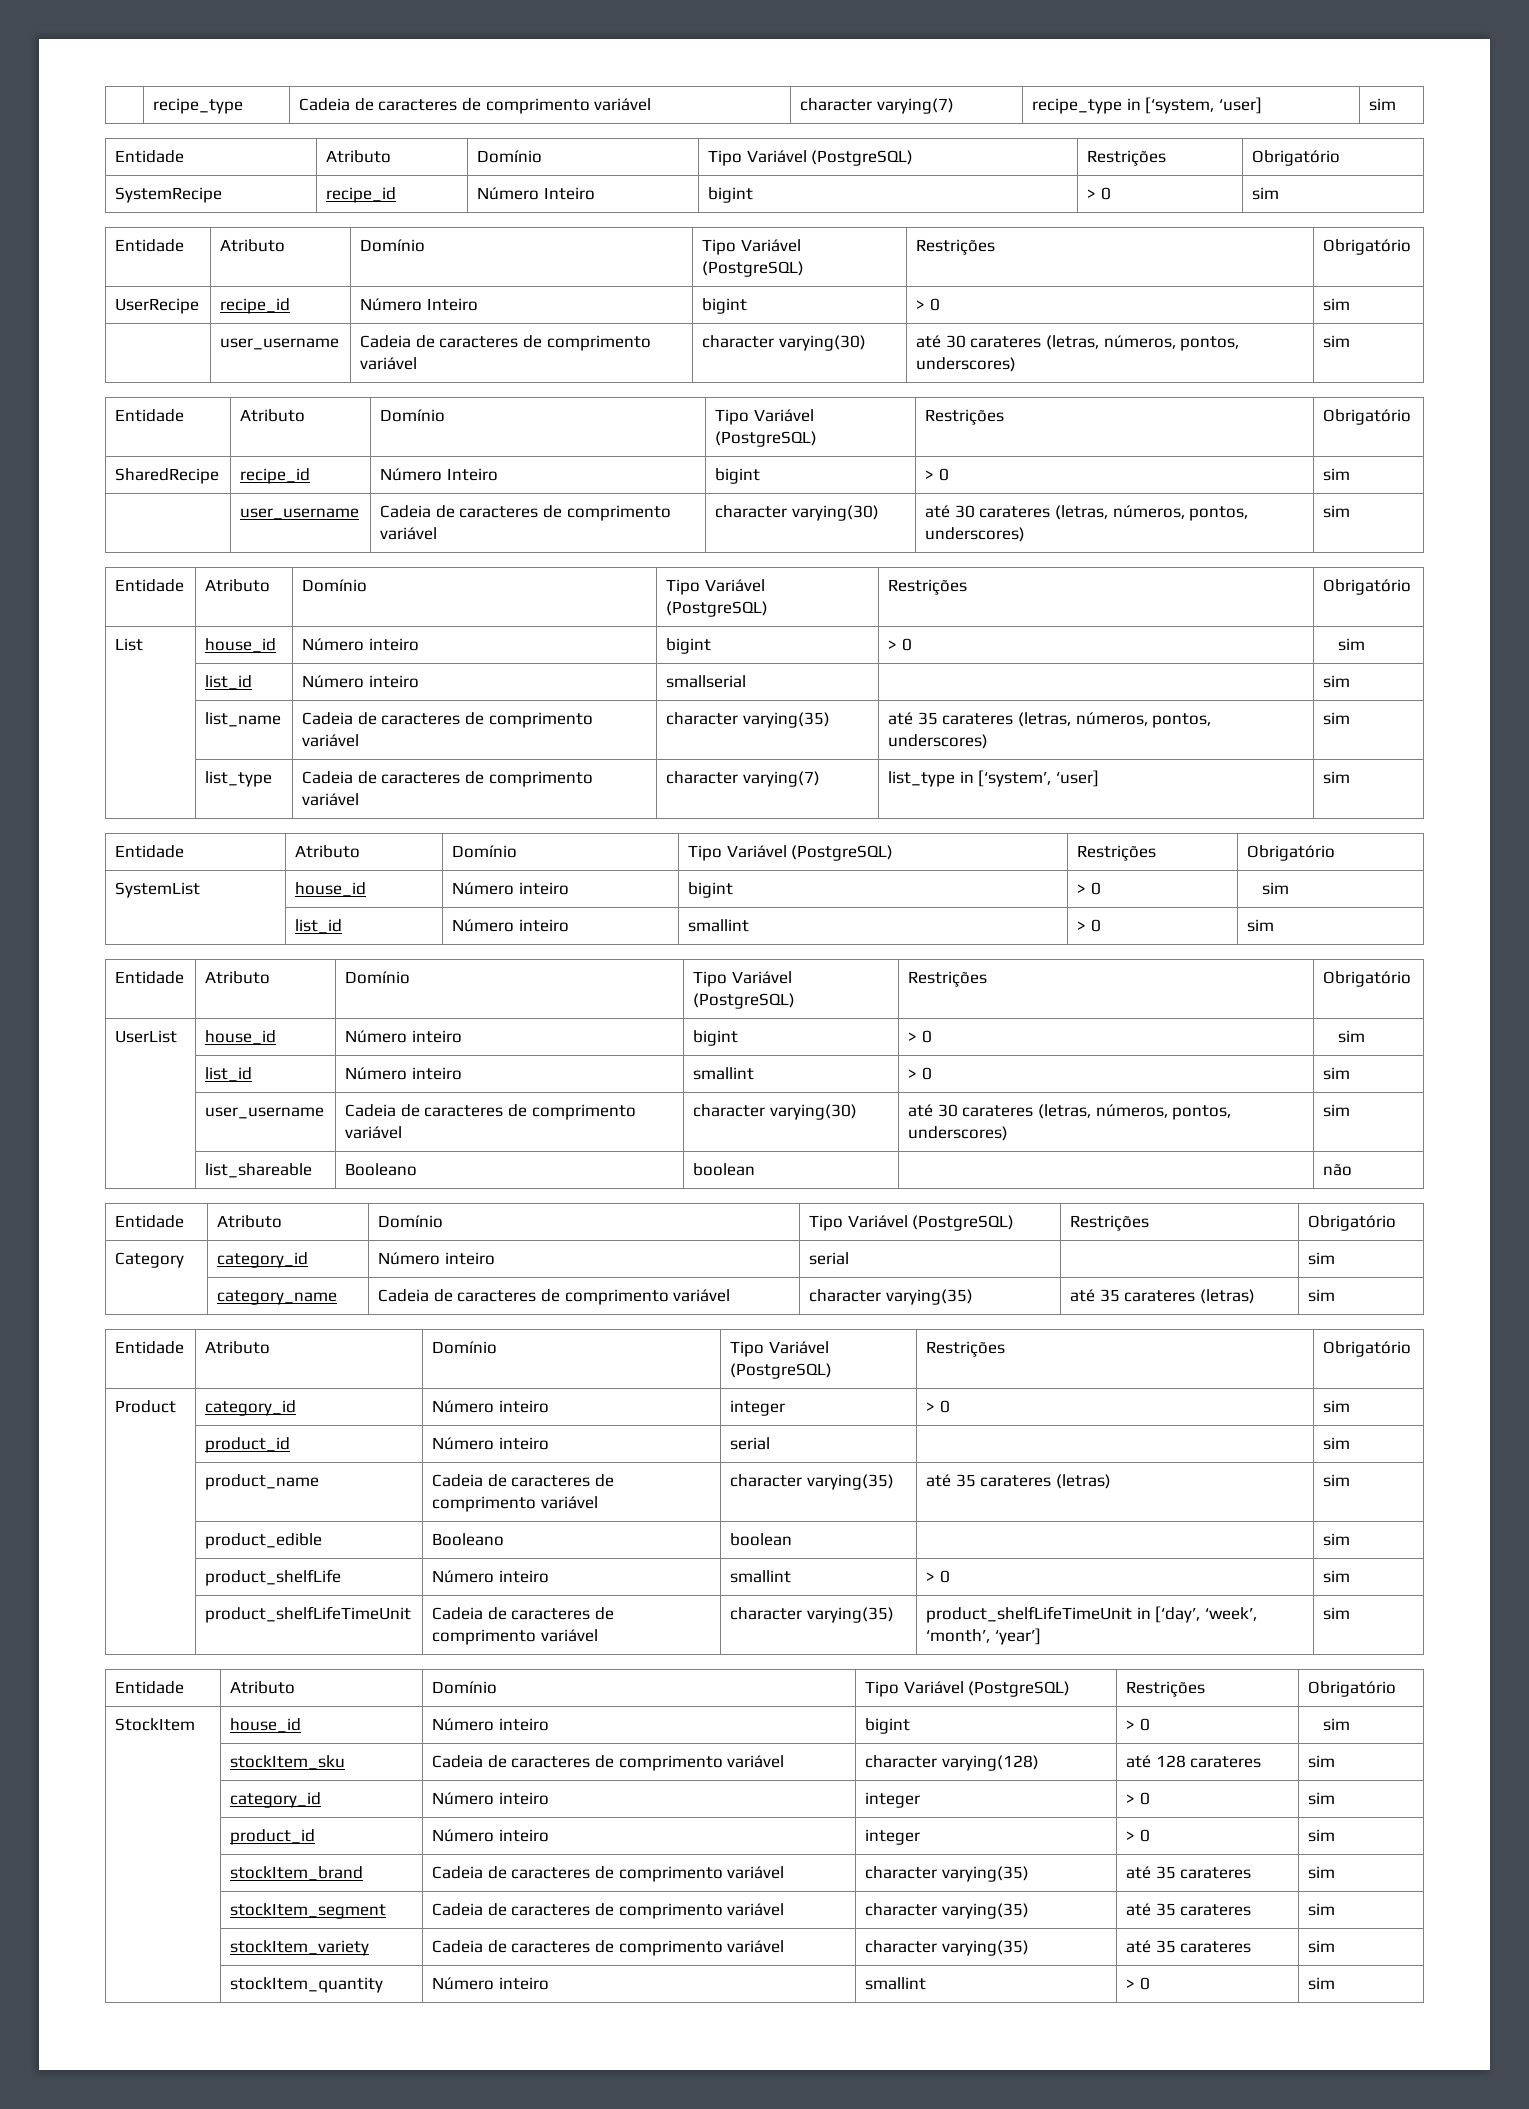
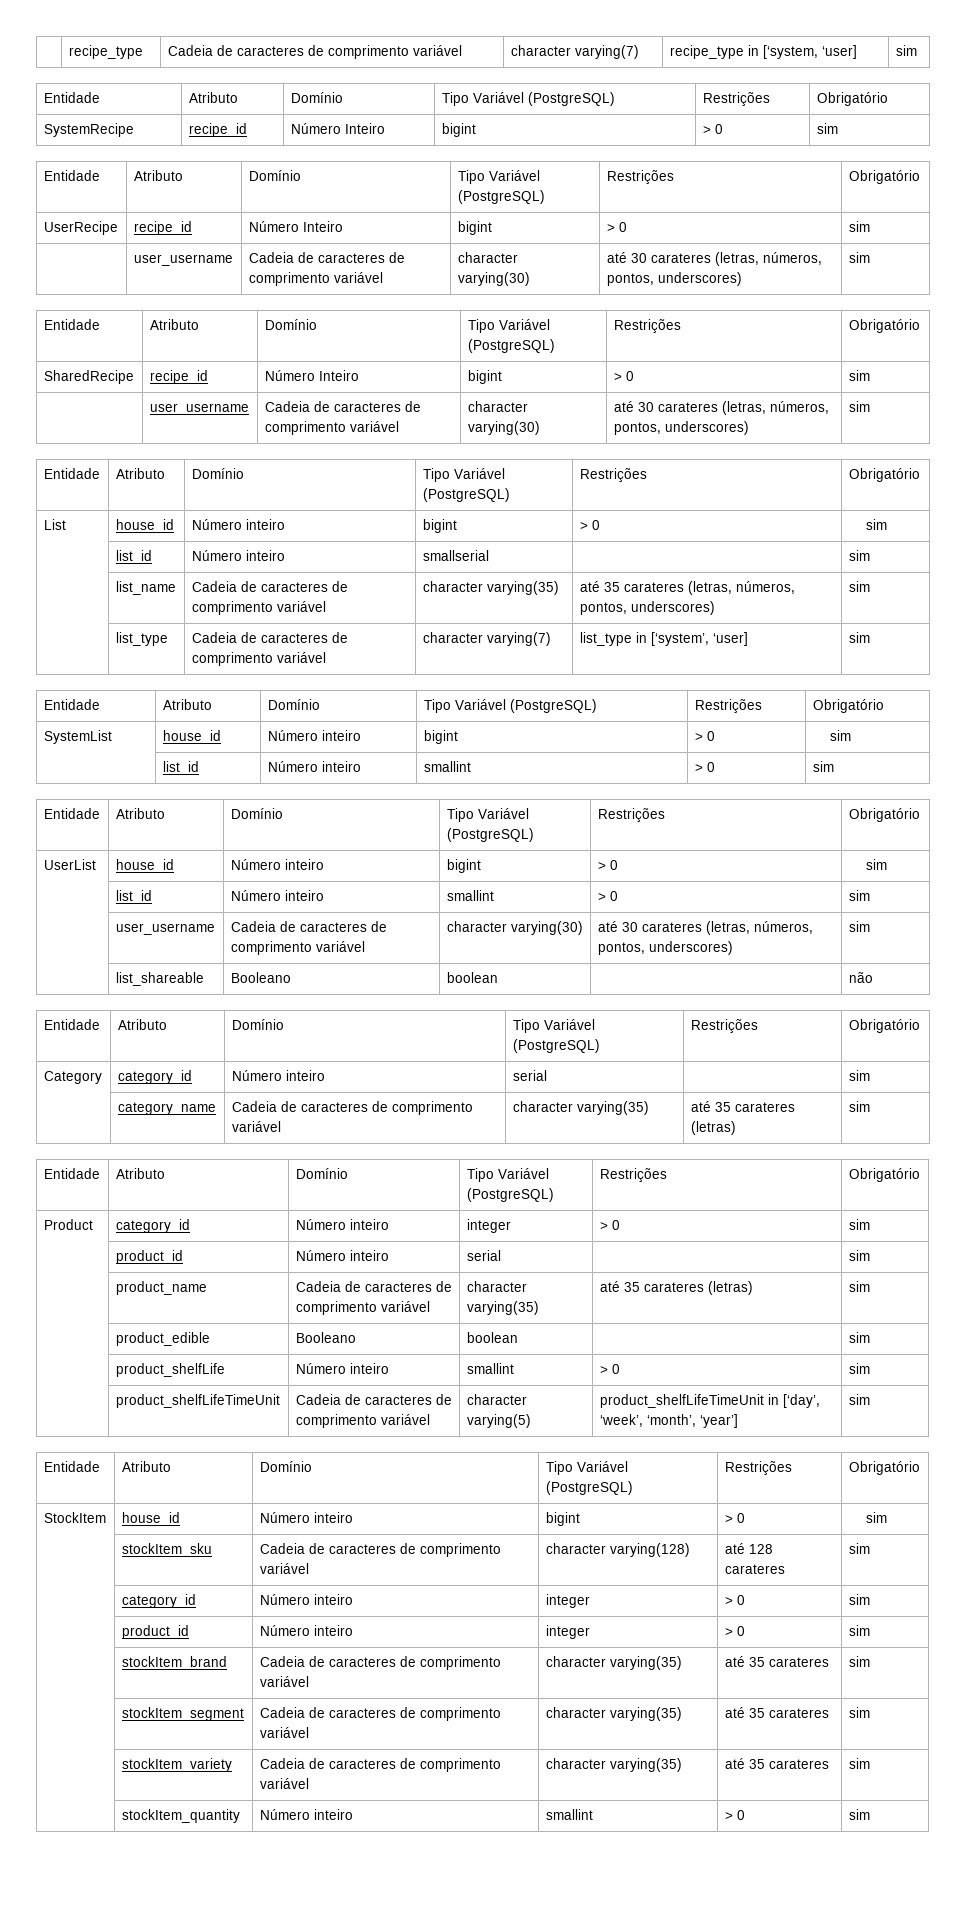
- | product_shelfLifeTimeUnit | Cadeia de caracteres de comprimento variável | character varying(35) | product_shelfLifeTimeUnit in [‘day’, ‘week’, ‘month’, ‘year’] | sim
+ | product_shelfLifeTimeUnit | Cadeia de caracteres de comprimento variável | character varying(5) | product_shelfLifeTimeUnit in [‘day’, ‘week’, ‘month’, ‘year’] | sim

